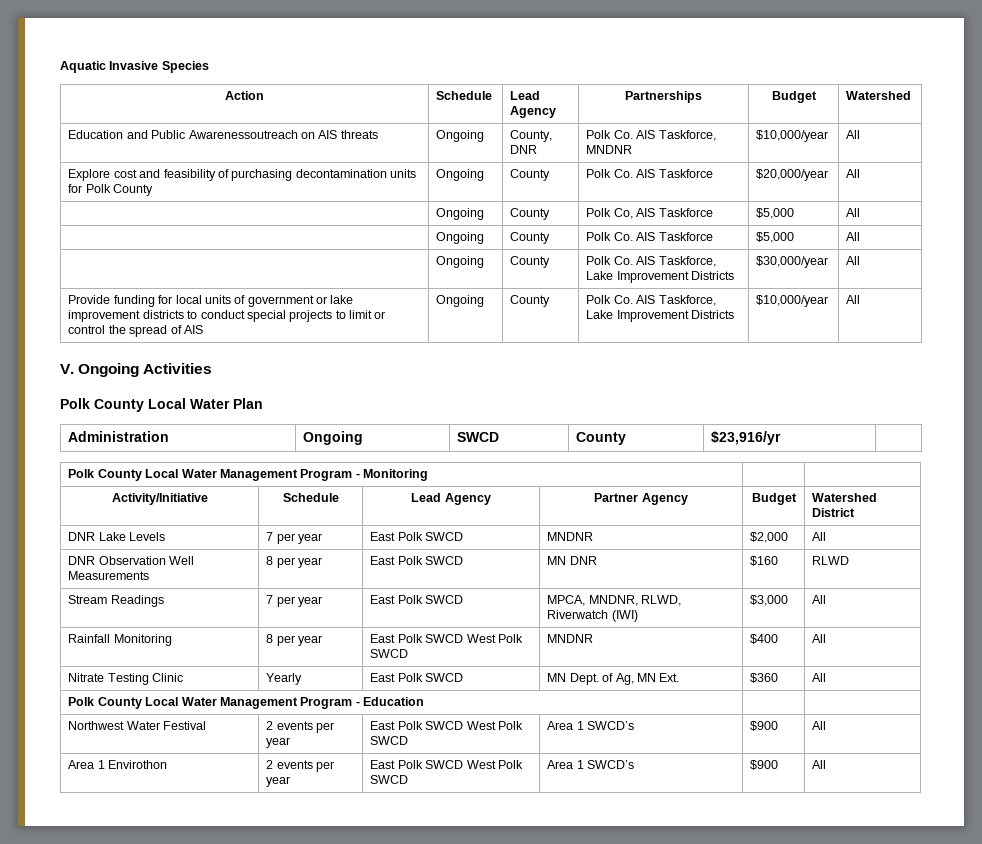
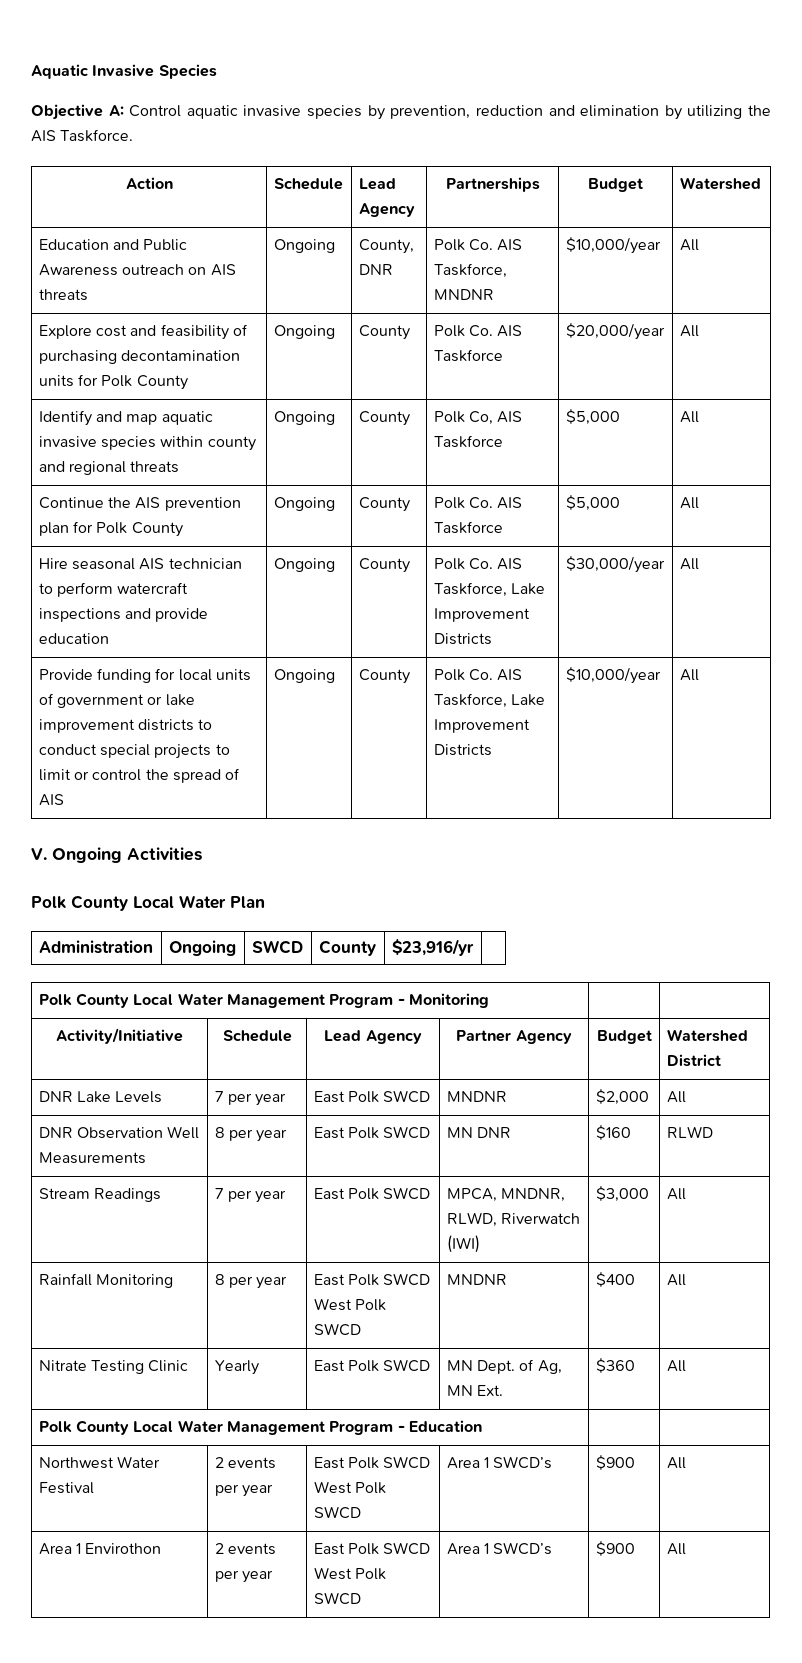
+ Objective A: Control aquatic invasive species by prevention, reduction and elimination by utilizing the AIS Taskforce.
- Education and Public Awarenessoutreach on AIS threats | Ongoing | County, DNR | Polk Co. AIS Taskforce, MNDNR | $10,000/year | All
+ Education and Public Awareness outreach on AIS threats | Ongoing | County, DNR | Polk Co. AIS Taskforce, MNDNR | $10,000/year | All
- | Ongoing | County | Polk Co, AIS Taskforce | $5,000 | All
+ Identify and map aquatic invasive species within county and regional threats | Ongoing | County | Polk Co, AIS Taskforce | $5,000 | All
- | Ongoing | County | Polk Co. AIS Taskforce | $5,000 | All
+ Continue the AIS prevention plan for Polk County | Ongoing | County | Polk Co. AIS Taskforce | $5,000 | All
- | Ongoing | County | Polk Co. AIS Taskforce, Lake Improvement Districts | $30,000/year | All
+ Hire seasonal AIS technician to perform watercraft inspections and provide education | Ongoing | County | Polk Co. AIS Taskforce, Lake Improvement Districts | $30,000/year | All

